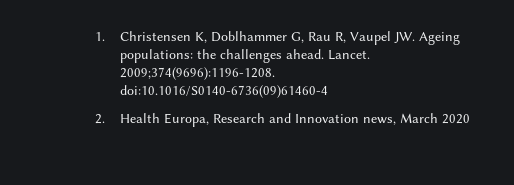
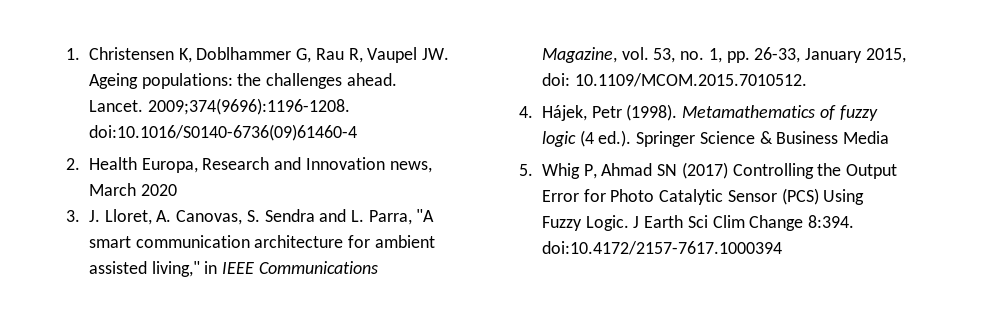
+ 3. J. Lloret, A. Canovas, S. Sendra and L. Parra, "A smart communication architecture for ambient assisted living," in IEEE Communications Magazine, vol. 53, no. 1, pp. 26-33, January 2015, doi: 10.1109/MCOM.2015.7010512.
+ 4. Hájek, Petr (1998). Metamathematics of fuzzy logic (4 ed.). Springer Science & Business Media
+ 5. Whig P, Ahmad SN (2017) Controlling the Output Error for Photo Catalytic Sensor (PCS) Using Fuzzy Logic. J Earth Sci Clim Change 8:394. doi:10.4172/2157-7617.1000394

